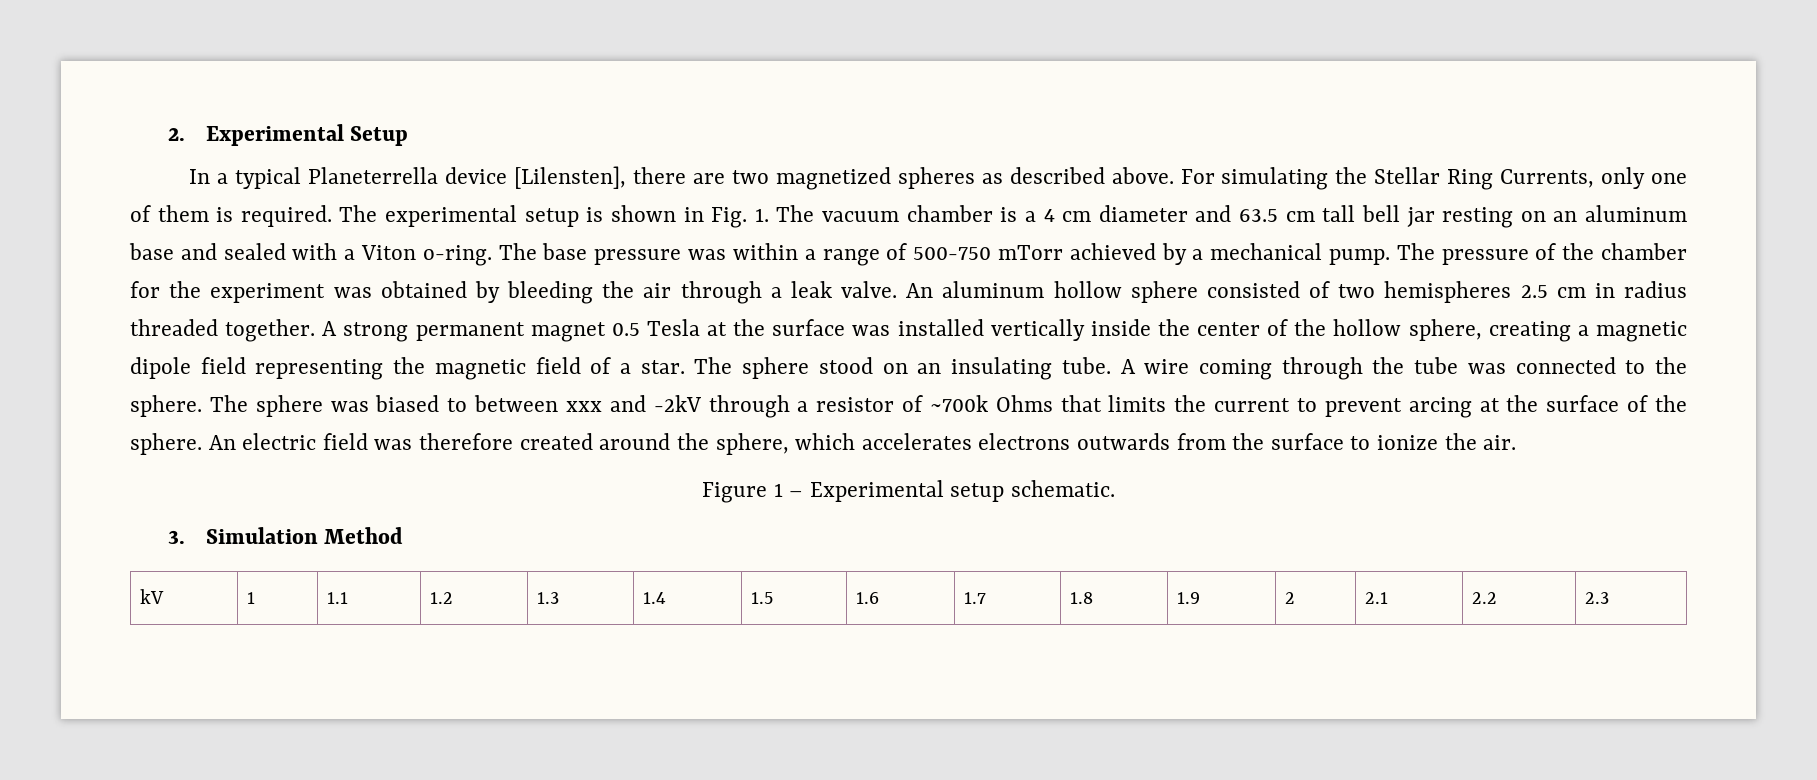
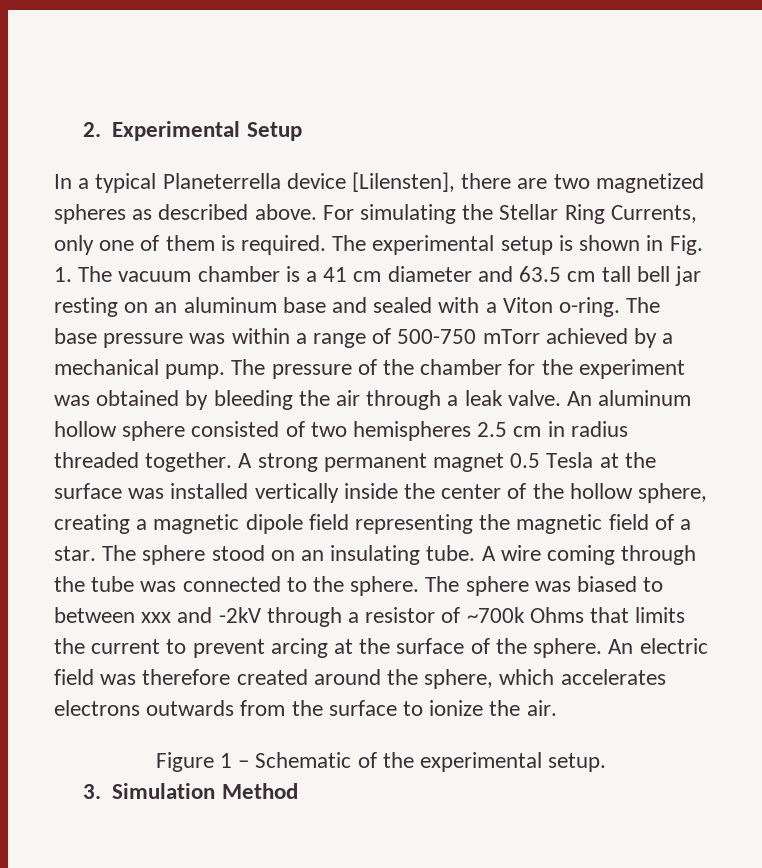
- The experimental setup is shown in Fig. 1. The vacuum chamber is a 4 cm diameter and 63.5 cm tall bell jar resting on an aluminum base and sealed with a Viton o-ring.
+ The experimental setup is shown in Fig. 1. The vacuum chamber is a 41 cm diameter and 63.5 cm tall bell jar resting on an aluminum base and sealed with a Viton o-ring.
- Figure 1 – Experimental setup schematic.
+ Figure 1 – Schematic of the experimental setup.
  3. Simulation Method
- kV | 1 | 1.1 | 1.2 | 1.3 | 1.4 | 1.5 | 1.6 | 1.7 | 1.8 | 1.9 | 2 | 2.1 | 2.2 | 2.3

